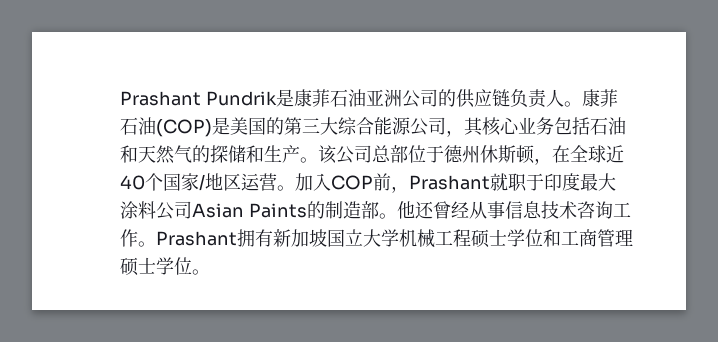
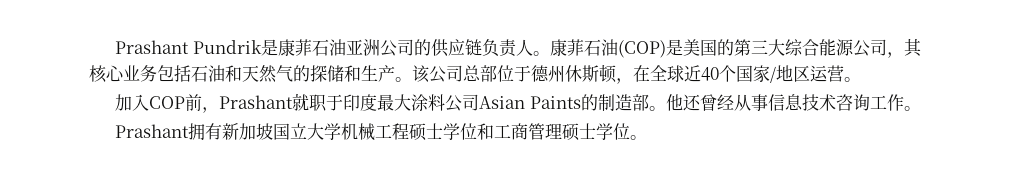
- 该公司总部位于德州休斯顿，在全球近40个国家/地区运营。加入COP前，Prashant就职于印度最大涂料公司Asian Paints的制造部。
+ 该公司总部位于德州休斯顿，在全球近40个国家/地区运营。
+ 加入COP前，Prashant就职于印度最大涂料公司Asian Paints的制造部。
- 他还曾经从事信息技术咨询工作。Prashant拥有新加坡国立大学机械工程硕士学位和工商管理硕士学位。
+ 他还曾经从事信息技术咨询工作。
+ Prashant拥有新加坡国立大学机械工程硕士学位和工商管理硕士学位。

